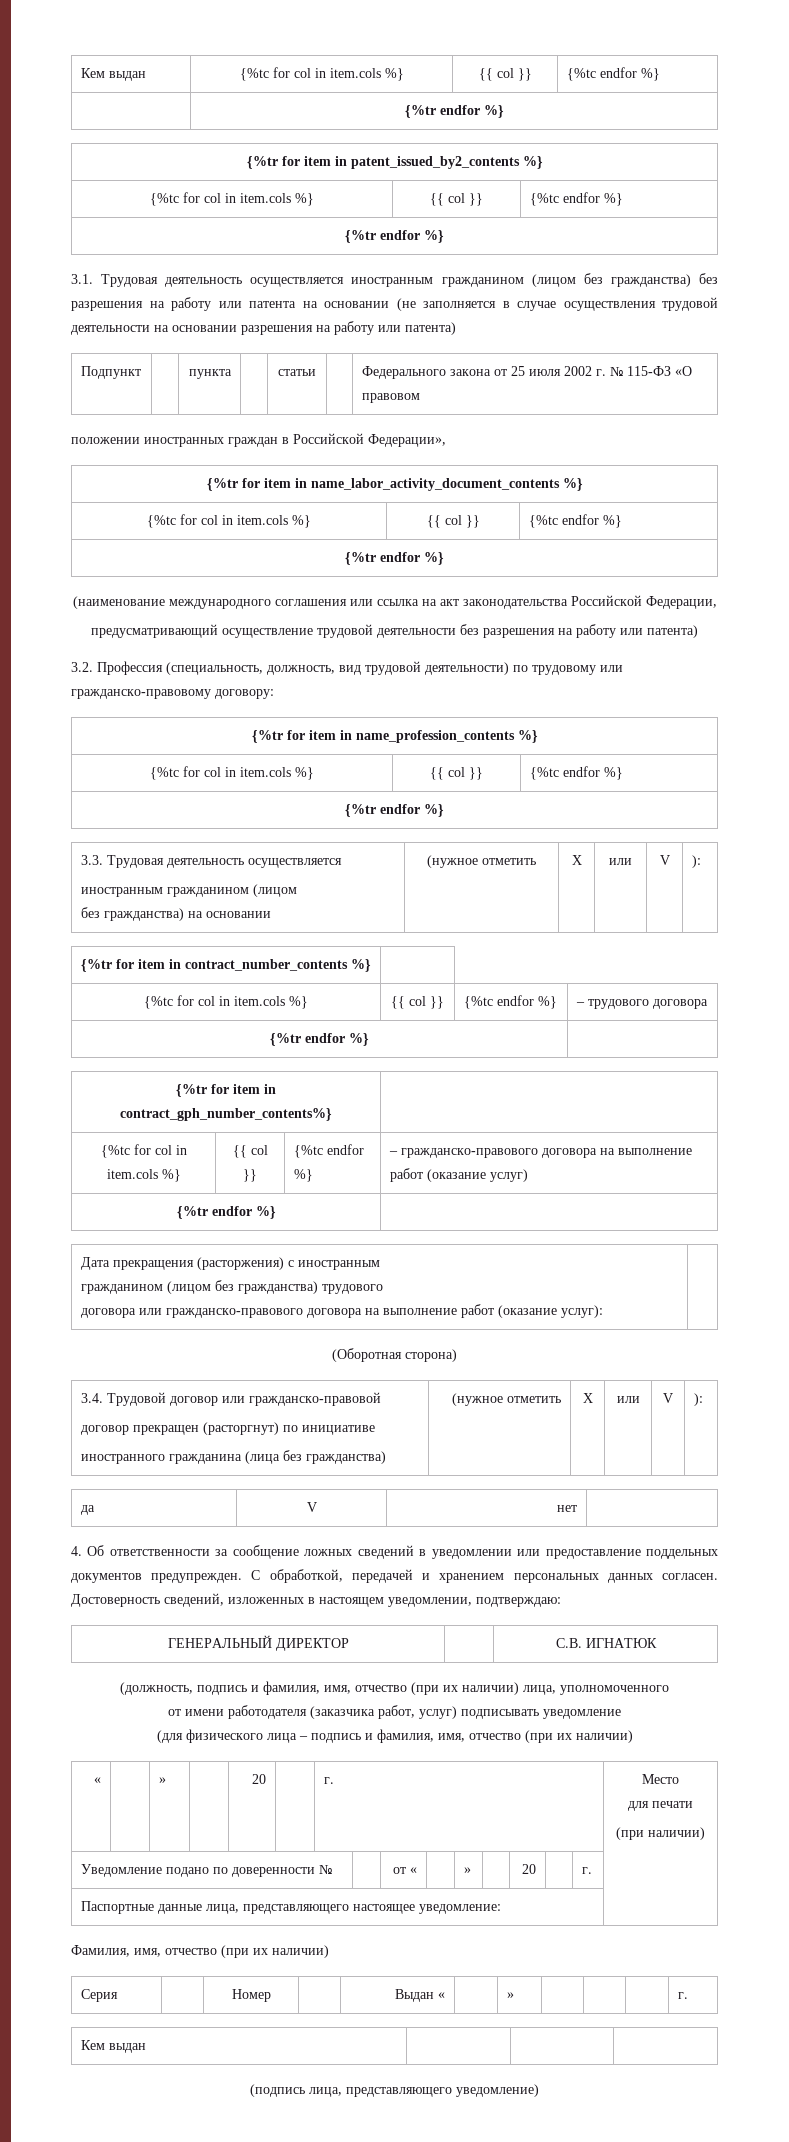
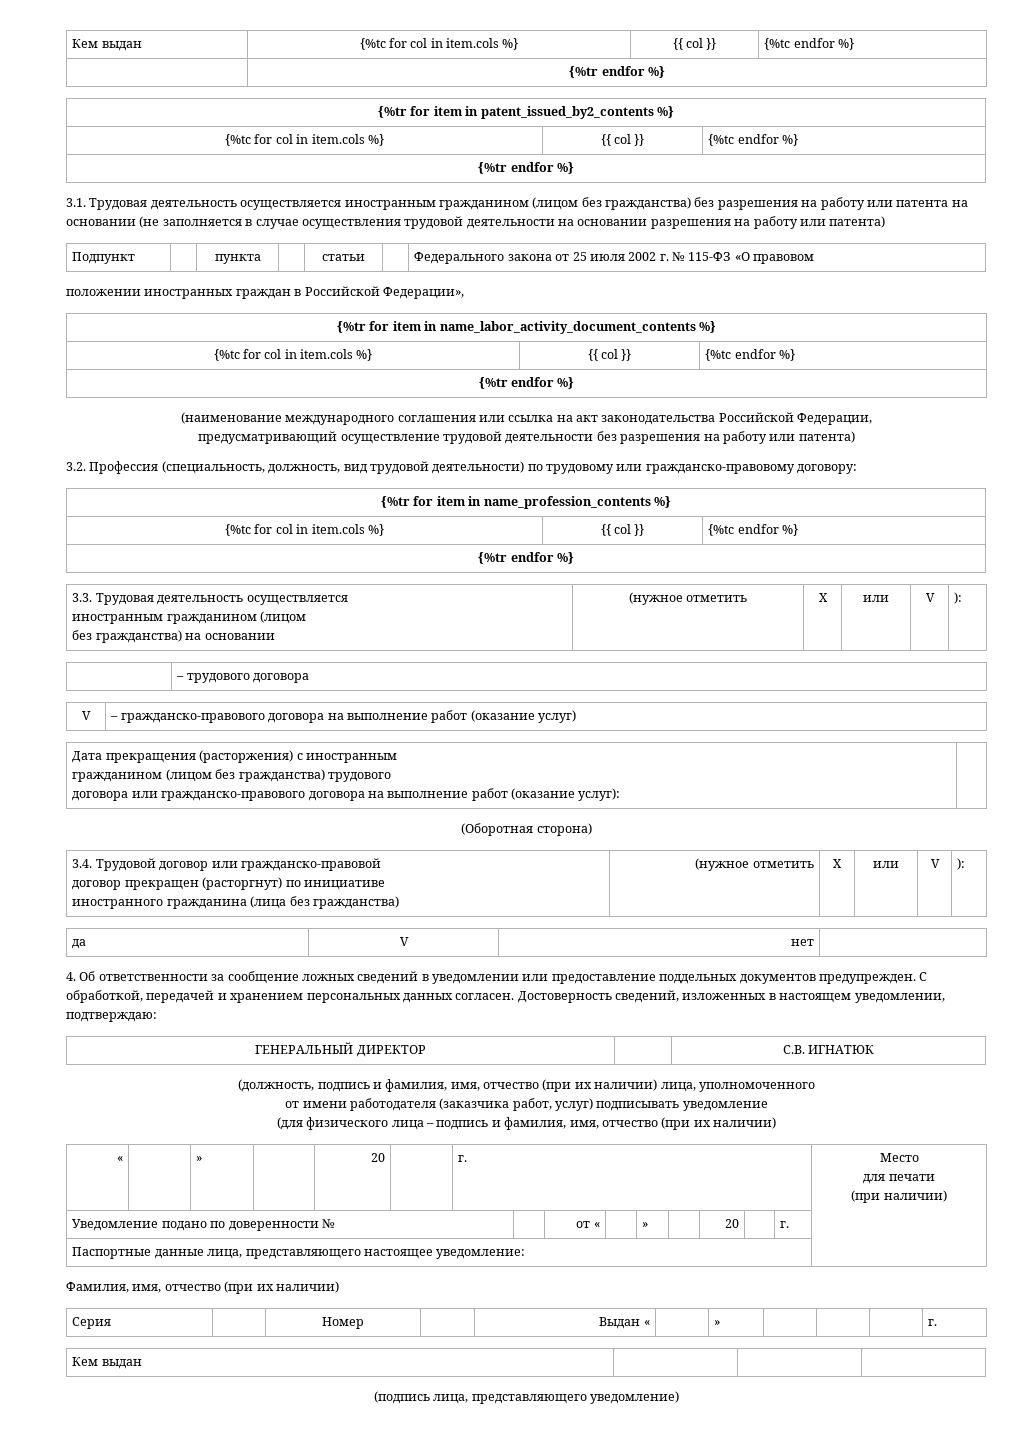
- {%tr for item in contract_number_contents %} |
- {%tc for col in item.cols %} | {{ col }} | {%tc endfor %} | – трудового договора
- {%tr endfor %} |
- {%tr for item in contract_gph_number_contents%} |
- {%tc for col in item.cols %} | {{ col }} | {%tc endfor %} | – гражданско-правового договора на выполнение работ (оказание услуг)
- {%tr endfor %} |
+ | – трудового договора
+ V | – гражданско-правового договора на выполнение работ (оказание услуг)

